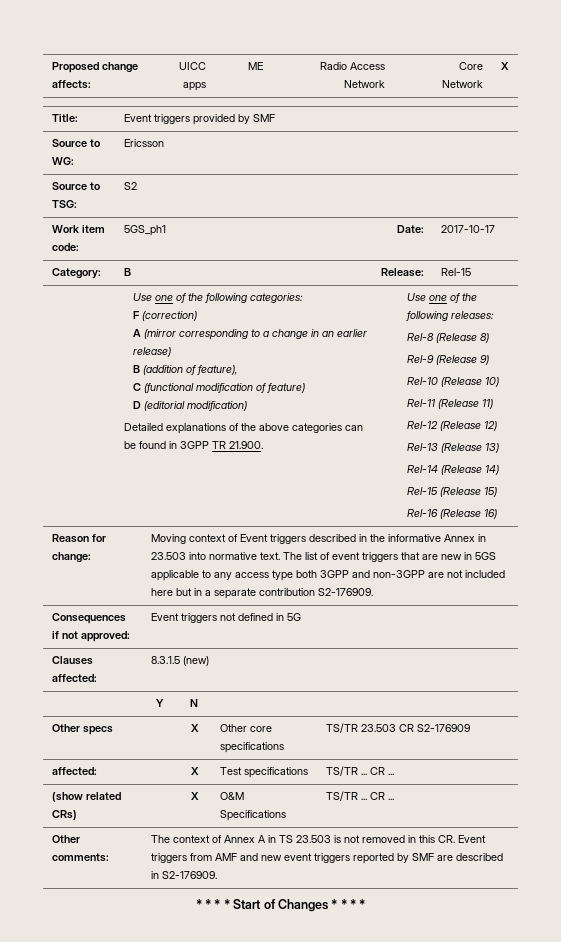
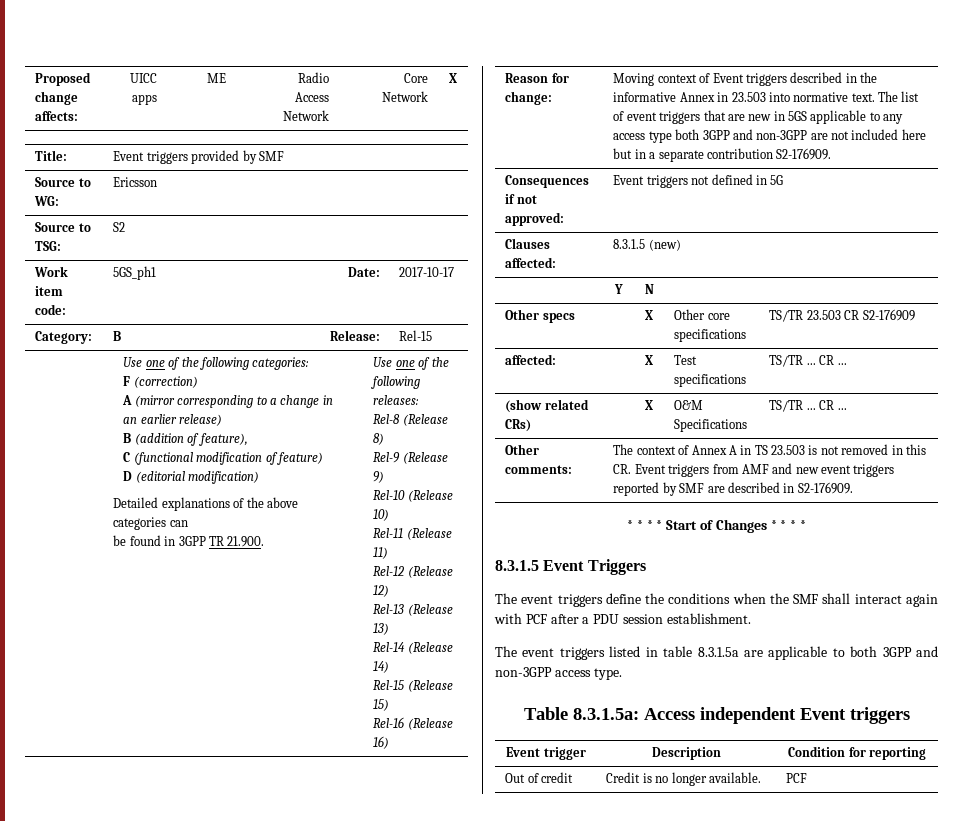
+ 8.3.1.5 Event Triggers
+ The event triggers define the conditions when the SMF shall interact again with PCF after a PDU session establishment.
+ The event triggers listed in table 8.3.1.5a are applicable to both 3GPP and non-3GPP access type.
+ Table 8.3.1.5a: Access independent Event triggers
+ Event trigger | Description | Condition for reporting
+ Out of credit | Credit is no longer available. | PCF

